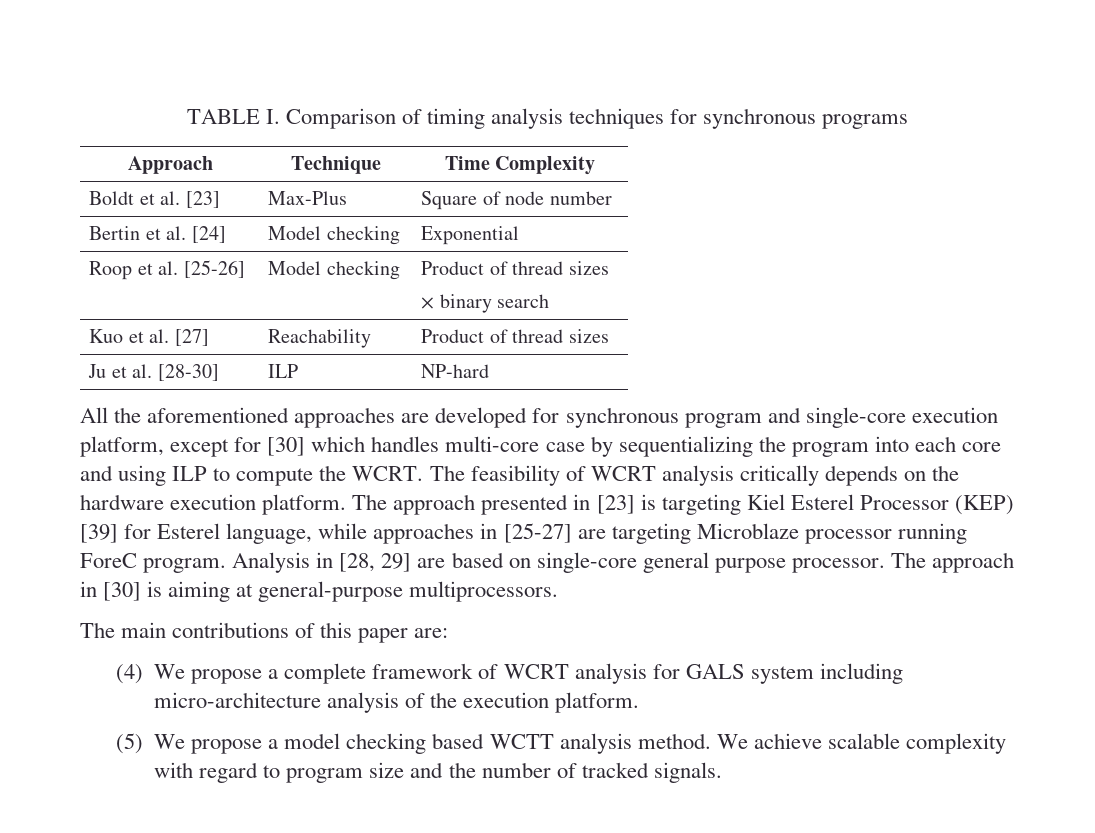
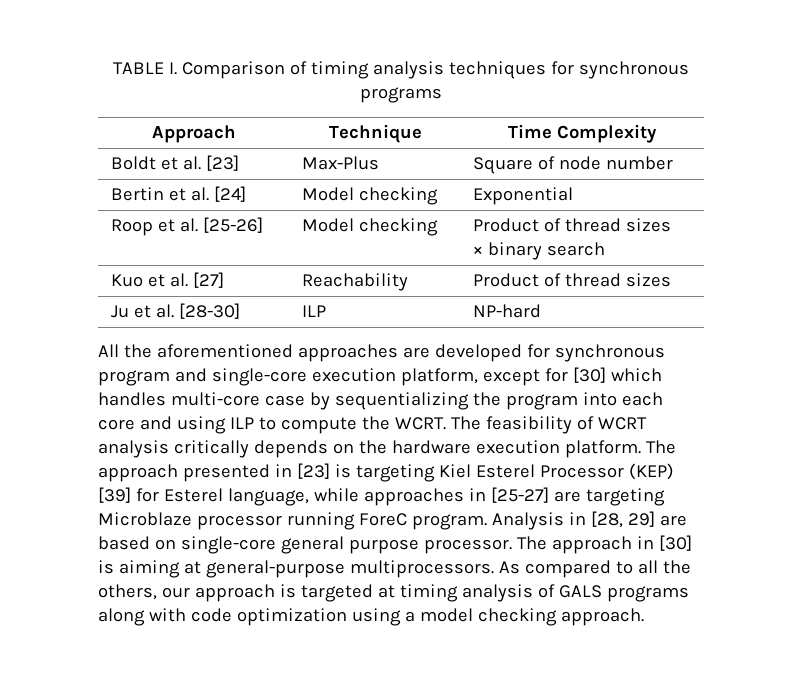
- The approach in [30] is aiming at general-purpose multiprocessors.
- The main contributions of this paper are:
- (4) We propose a complete framework of WCRT analysis for GALS system including micro-architecture analysis of the execution platform.
- (5) We propose a model checking based WCTT analysis method. We achieve scalable complexity with regard to program size and the number of tracked signals.
+ The approach in [30] is aiming at general-purpose multiprocessors. As compared to all the others, our approach is targeted at timing analysis of GALS programs along with code optimization using a model checking approach.

